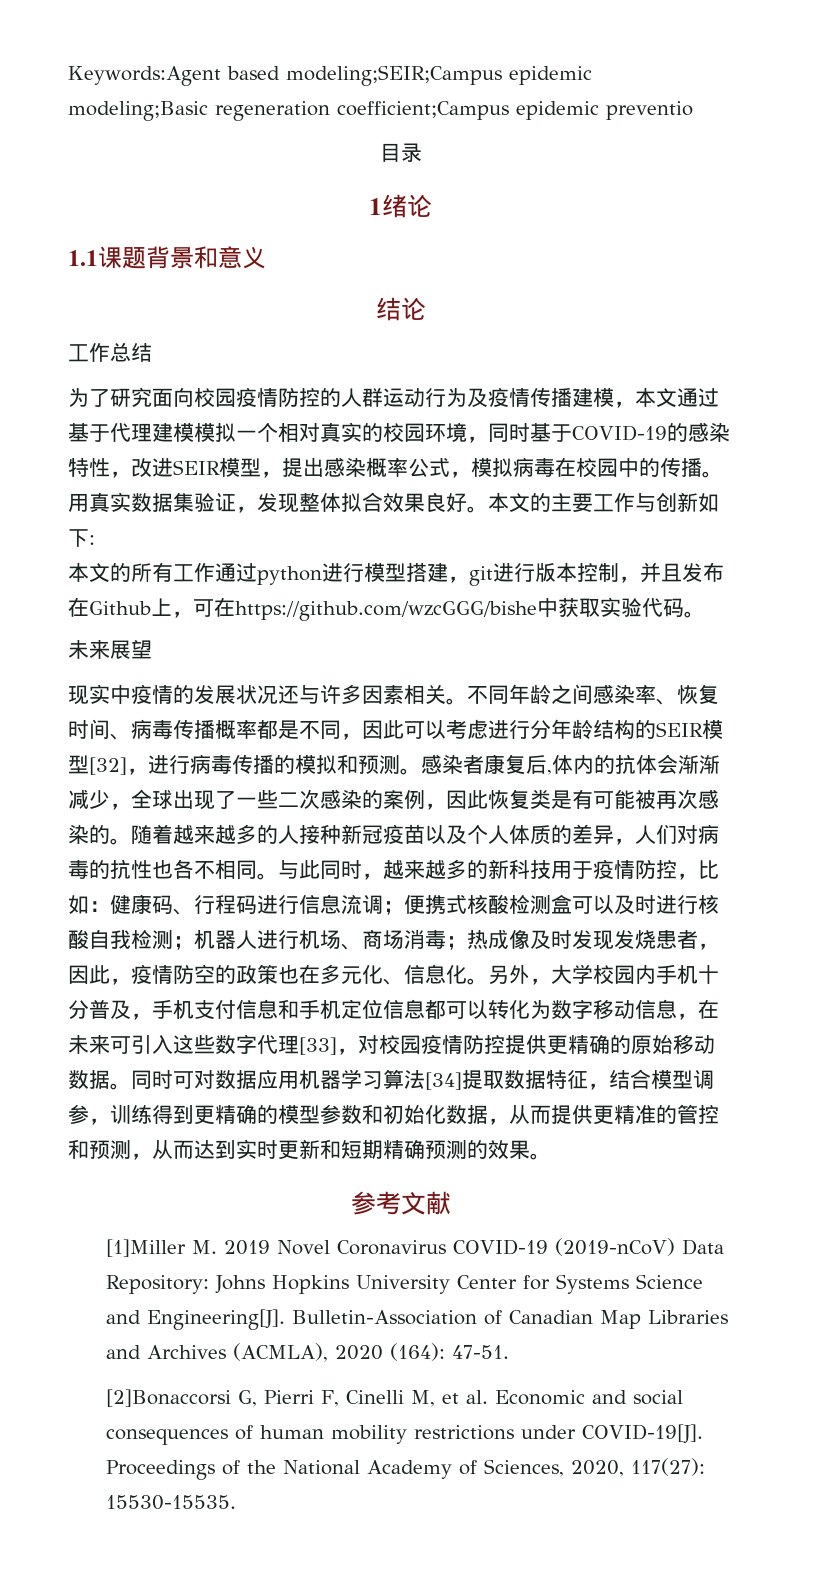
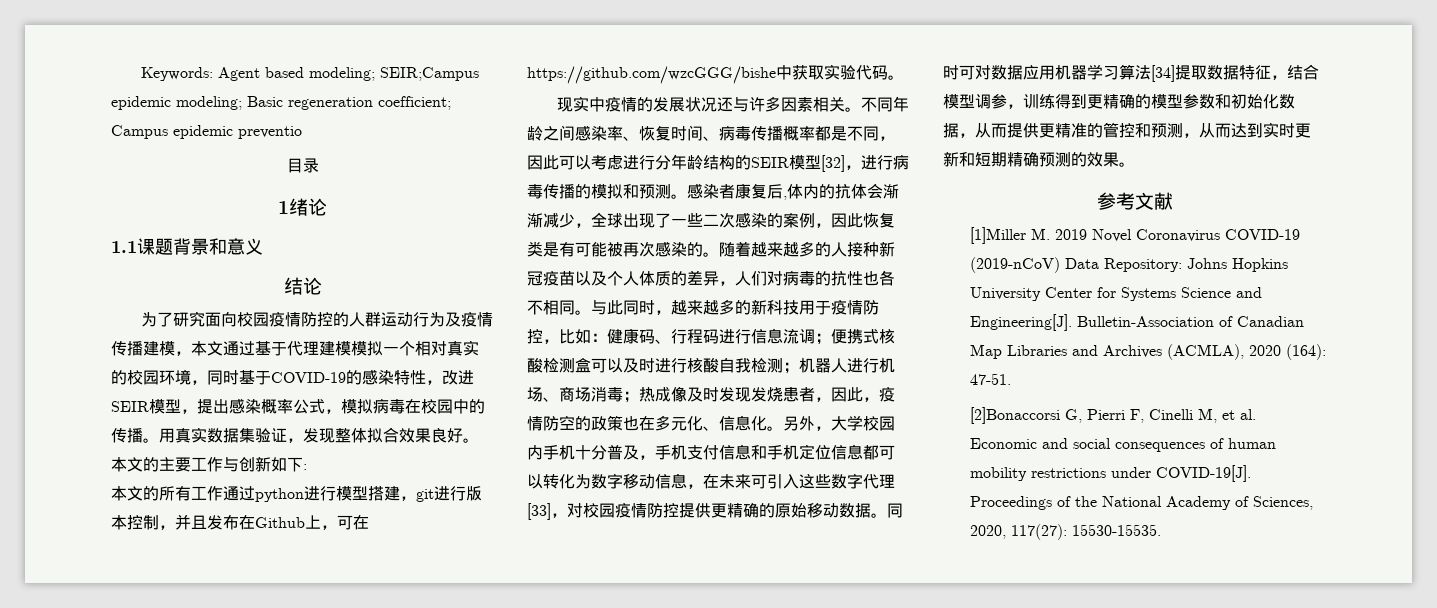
- Keywords:Agent based modeling;SEIR;Campus epidemic modeling;Basic regeneration coefficient;Campus epidemic preventio
+ Keywords: Agent based modeling; SEIR;Campus epidemic modeling; Basic regeneration coefficient; Campus epidemic preventio
- 工作总结
- 未来展望

